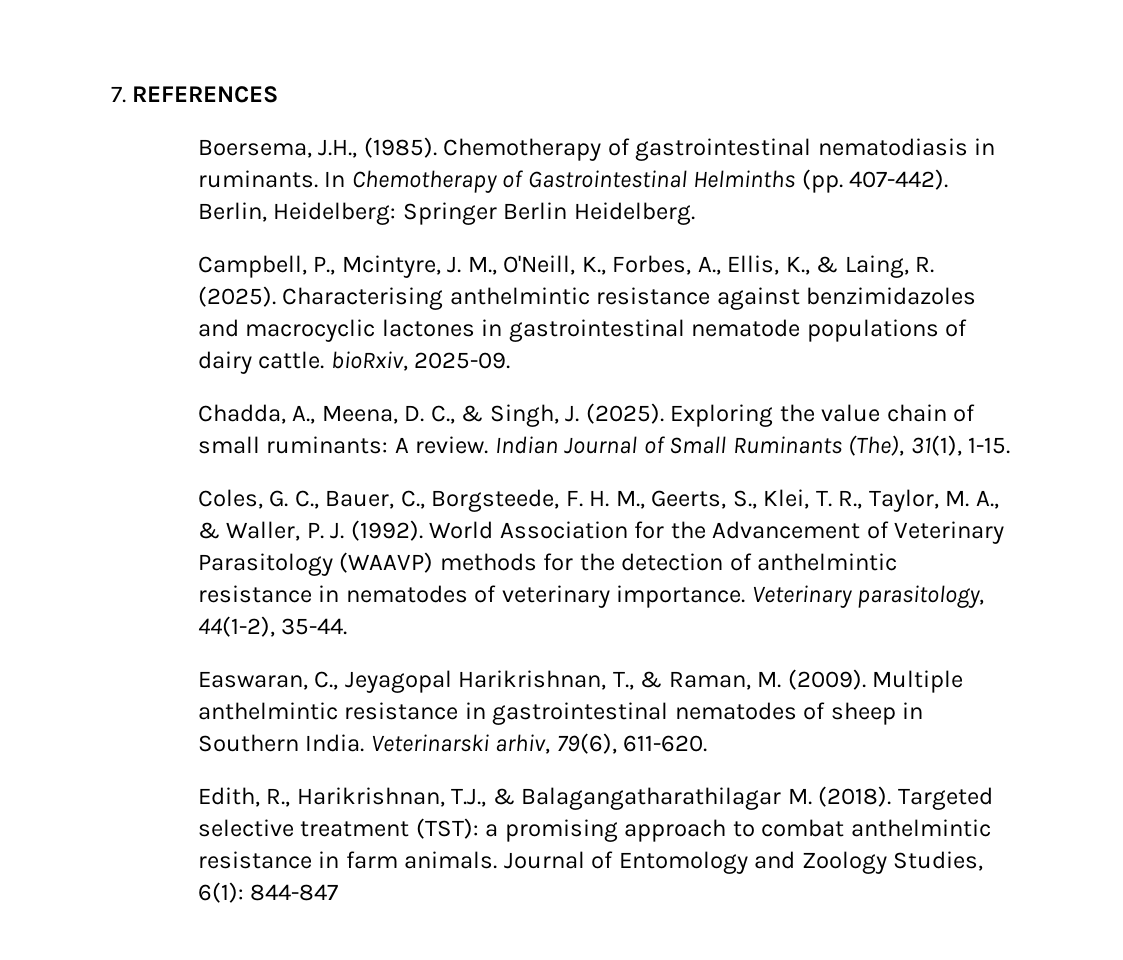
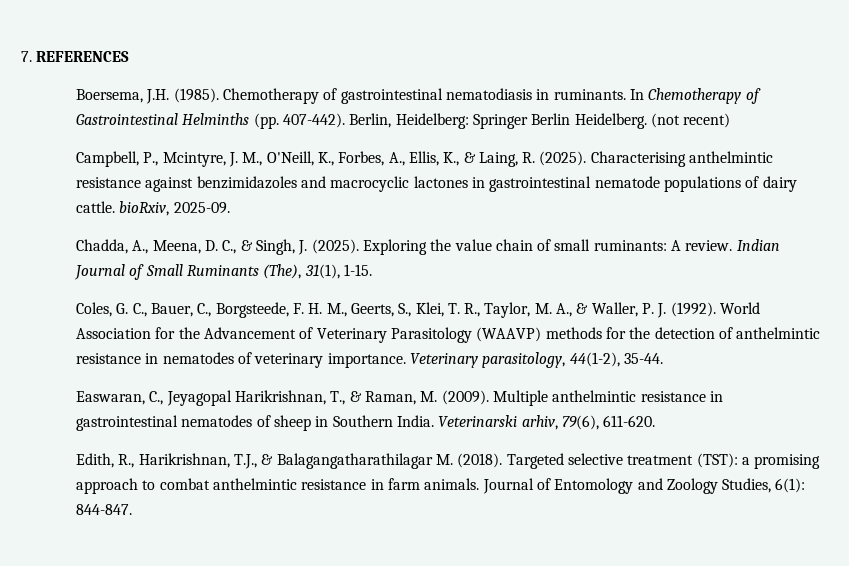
- Boersema, J.H., (1985).
+ Boersema, J.H. (1985).
+ (not recent)
- Journal of Entomology and Zoology Studies, 6(1): 844-847
+ Journal of Entomology and Zoology Studies, 6(1): 844-847.

